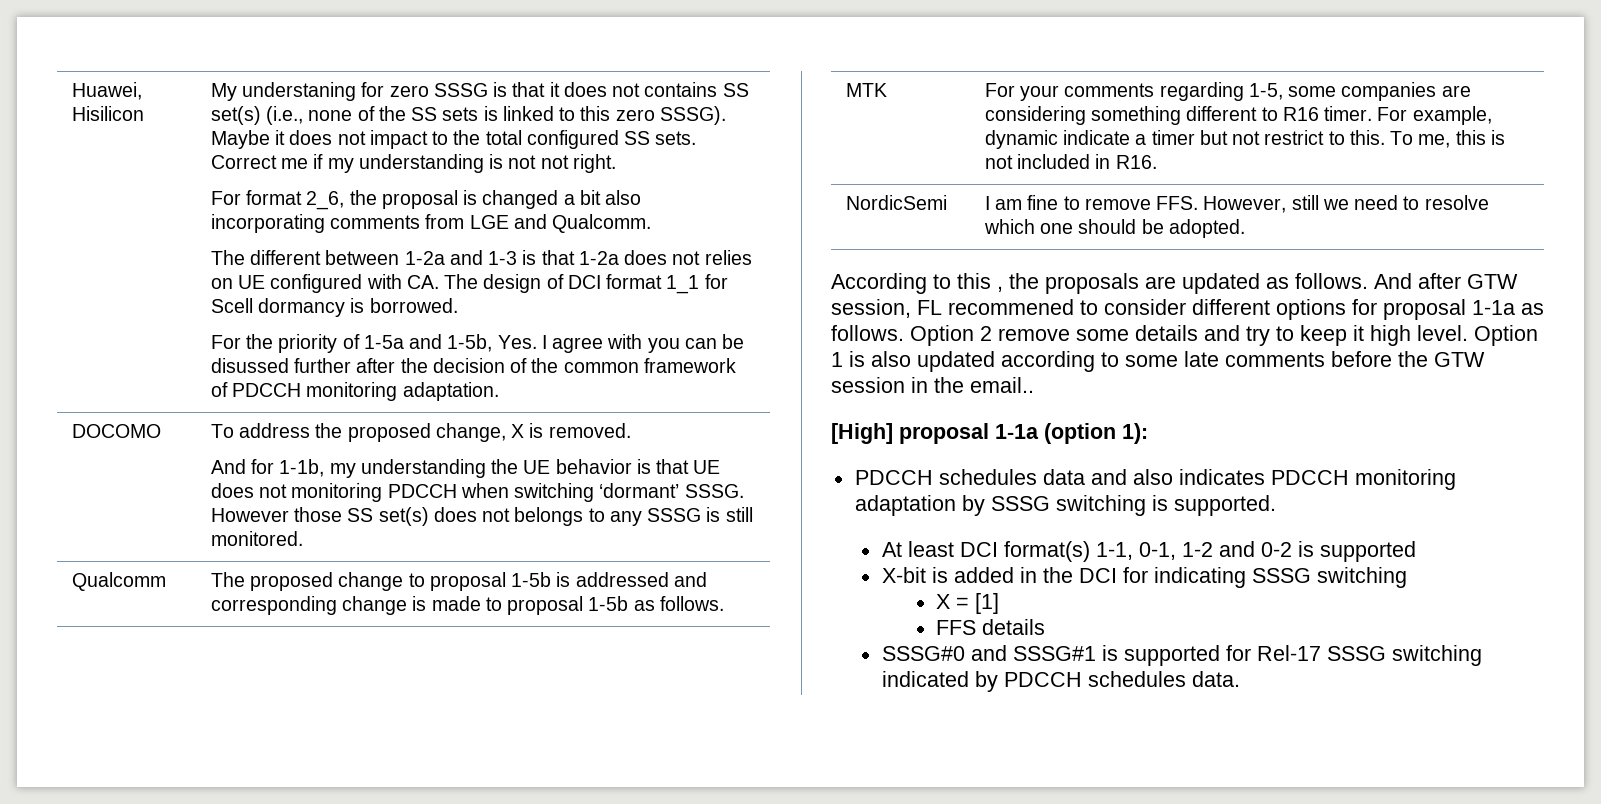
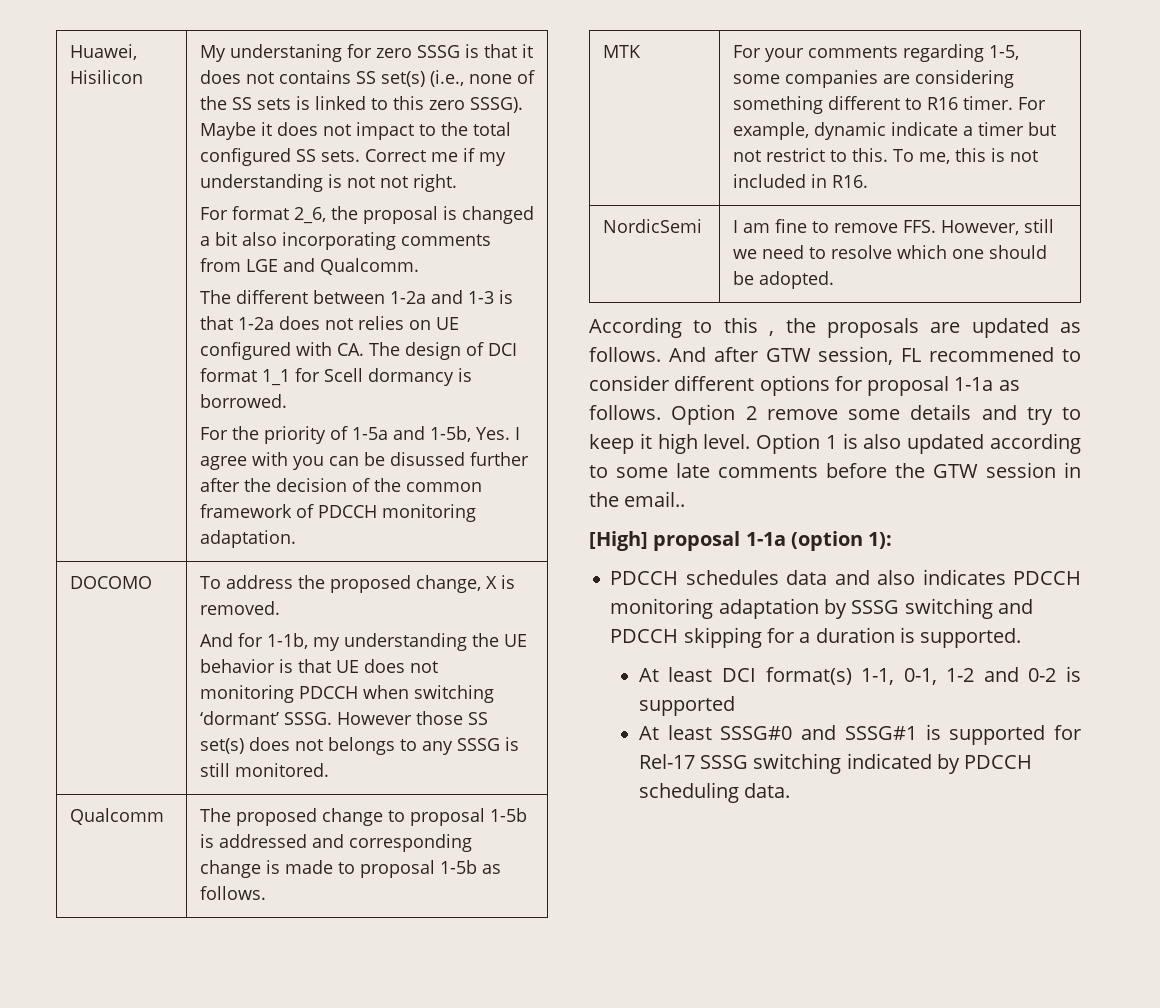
- PDCCH schedules data and also indicates PDCCH monitoring adaptation by SSSG switching is supported.
+ PDCCH schedules data and also indicates PDCCH monitoring adaptation by SSSG switching and PDCCH skipping for a duration is supported.
- X-bit is added in the DCI for indicating SSSG switching
- X = [1]
- FFS details
- SSSG#0 and SSSG#1 is supported for Rel-17 SSSG switching indicated by PDCCH schedules data.
+ At least SSSG#0 and SSSG#1 is supported for Rel-17 SSSG switching indicated by PDCCH scheduling data.

